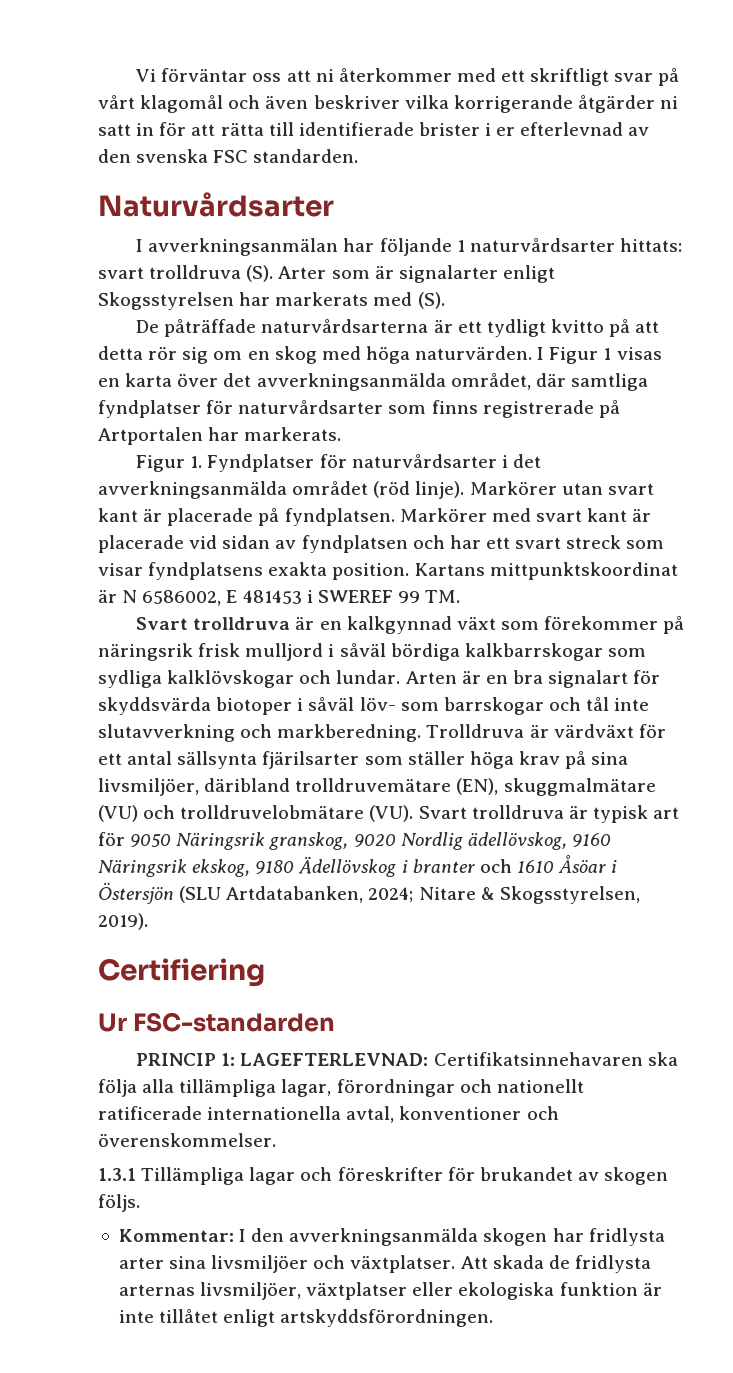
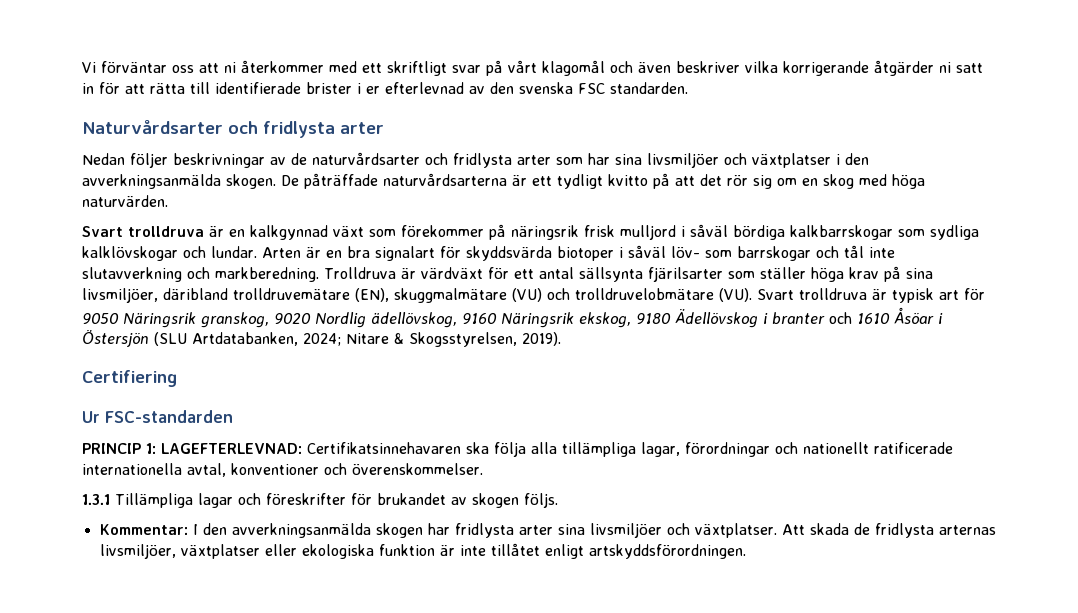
- Naturvårdsarter
- I avverkningsanmälan har följande 1 naturvårdsarter hittats: svart trolldruva (S). Arter som är signalarter enligt Skogsstyrelsen har markerats med (S).
- De påträffade naturvårdsarterna är ett tydligt kvitto på att detta rör sig om en skog med höga naturvärden. I Figur 1 visas en karta över det avverkningsanmälda området, där samtliga fyndplatser för naturvårdsarter som finns registrerade på Artportalen har markerats.
- Figur 1. Fyndplatser för naturvårdsarter i det avverkningsanmälda området (röd linje). Markörer utan svart kant är placerade på fyndplatsen. Markörer med svart kant är placerade vid sidan av fyndplatsen och har ett svart streck som visar fyndplatsens exakta position. Kartans mittpunktskoordinat är N 6586002, E 481453 i SWEREF 99 TM.
+ Naturvårdsarter och fridlysta arter
+ Nedan följer beskrivningar av de naturvårdsarter och fridlysta arter som har sina livsmiljöer och växtplatser i den avverkningsanmälda skogen. De påträffade naturvårdsarterna är ett tydligt kvitto på att det rör sig om en skog med höga naturvärden.

